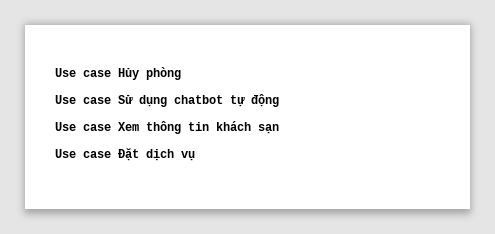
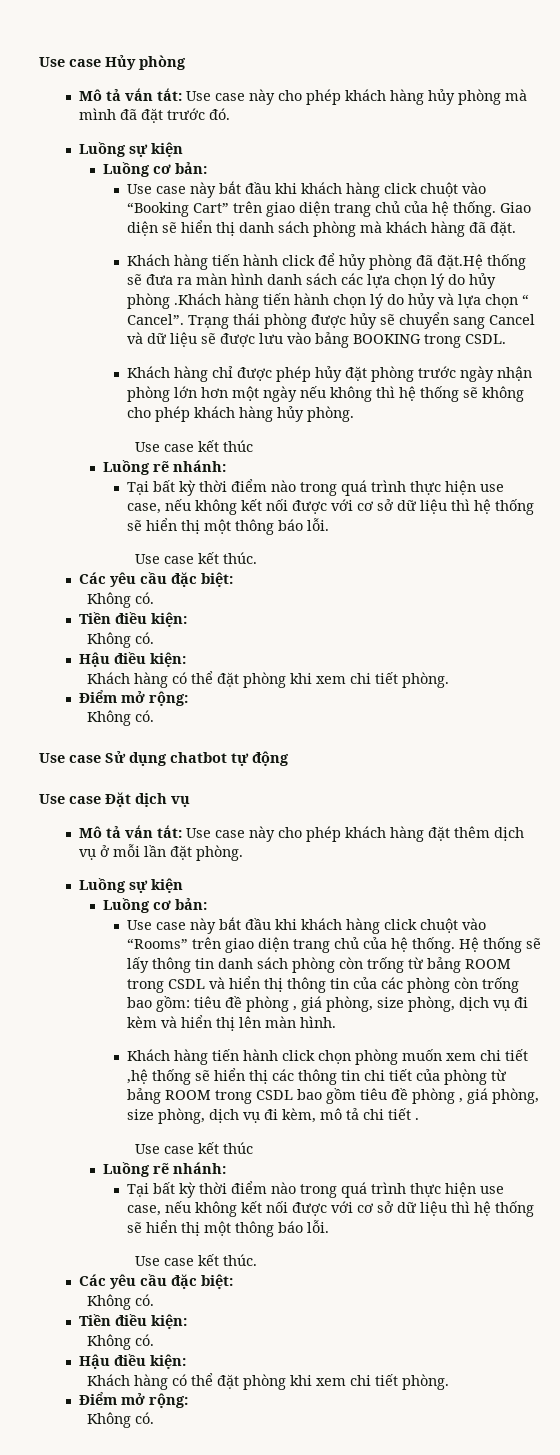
+ Mô tả vắn tắt: Use case này cho phép khách hàng hủy phòng mà mình đã đặt trước đó.
+ Luồng sự kiện
+ Luồng cơ bản:
+ Use case này bắt đầu khi khách hàng click chuột vào “Booking Cart” trên giao diện trang chủ của hệ thống. Giao diện sẽ hiển thị danh sách phòng mà khách hàng đã đặt.
+ Khách hàng tiến hành click để hủy phòng đã đặt.Hệ thống sẽ đưa ra màn hình danh sách các lựa chọn lý do hủy phòng .Khách hàng tiến hành chọn lý do hủy và lựa chọn “ Cancel”. Trạng thái phòng được hủy sẽ chuyển sang Cancel và dữ liệu sẽ được lưu vào bảng BOOKING trong CSDL.
+ Khách hàng chỉ được phép hủy đặt phòng trước ngày nhận phòng lớn hơn một ngày nếu không thì hệ thống sẽ không cho phép khách hàng hủy phòng.
+ Use case kết thúc
+ Luồng rẽ nhánh:
+ Tại bất kỳ thời điểm nào trong quá trình thực hiện use case, nếu không kết nối được với cơ sở dữ liệu thì hệ thống sẽ hiển thị một thông báo lỗi.
+ Use case kết thúc.
+ Các yêu cầu đặc biệt:
+ Không có.
+ Tiền điều kiện:
+ Không có.
+ Hậu điều kiện:
+ Khách hàng có thể đặt phòng khi xem chi tiết phòng.
+ Điểm mở rộng:
+ Không có.
- Use case Xem thông tin khách sạn
  Use case Đặt dịch vụ
+ Mô tả vắn tắt: Use case này cho phép khách hàng đặt thêm dịch vụ ở mỗi lần đặt phòng.
+ Luồng sự kiện
+ Luồng cơ bản:
+ Use case này bắt đầu khi khách hàng click chuột vào “Rooms” trên giao diện trang chủ của hệ thống. Hệ thống sẽ lấy thông tin danh sách phòng còn trống từ bảng ROOM trong CSDL và hiển thị thông tin của các phòng còn trống bao gồm: tiêu đề phòng , giá phòng, size phòng, dịch vụ đi kèm và hiển thị lên màn hình.
+ Khách hàng tiến hành click chọn phòng muốn xem chi tiết ,hệ thống sẽ hiển thị các thông tin chi tiết của phòng từ bảng ROOM trong CSDL bao gồm tiêu đề phòng , giá phòng, size phòng, dịch vụ đi kèm, mô tả chi tiết .
+ Use case kết thúc
+ Luồng rẽ nhánh:
+ Tại bất kỳ thời điểm nào trong quá trình thực hiện use case, nếu không kết nối được với cơ sở dữ liệu thì hệ thống sẽ hiển thị một thông báo lỗi.
+ Use case kết thúc.
+ Các yêu cầu đặc biệt:
+ Không có.
+ Tiền điều kiện:
+ Không có.
+ Hậu điều kiện:
+ Khách hàng có thể đặt phòng khi xem chi tiết phòng.
+ Điểm mở rộng:
+ Không có.

